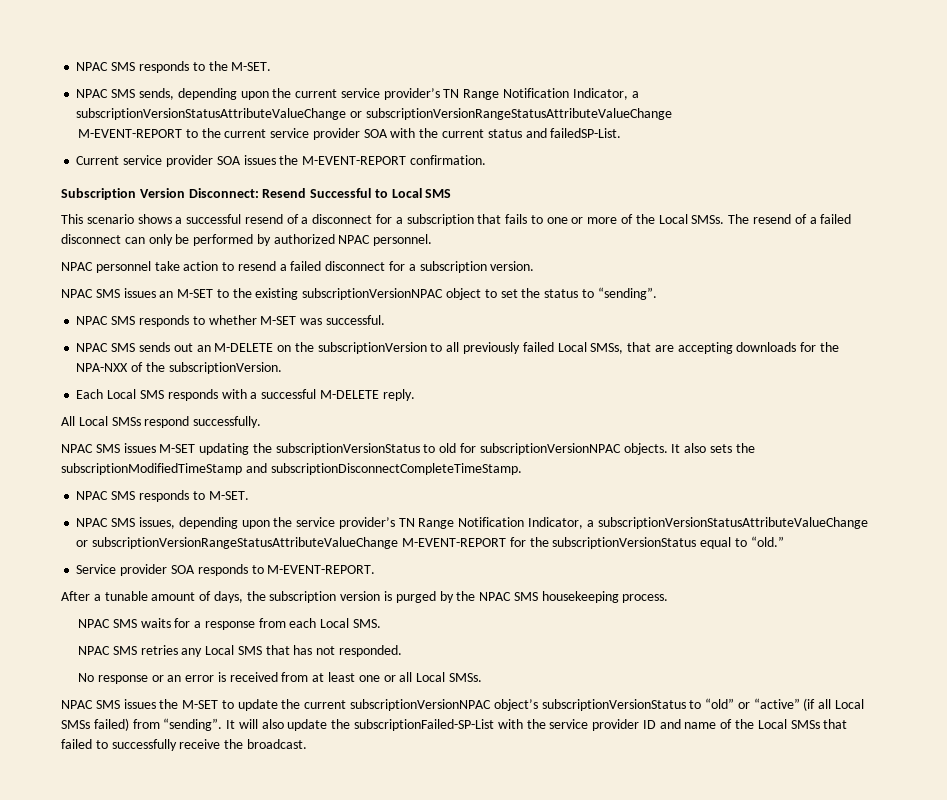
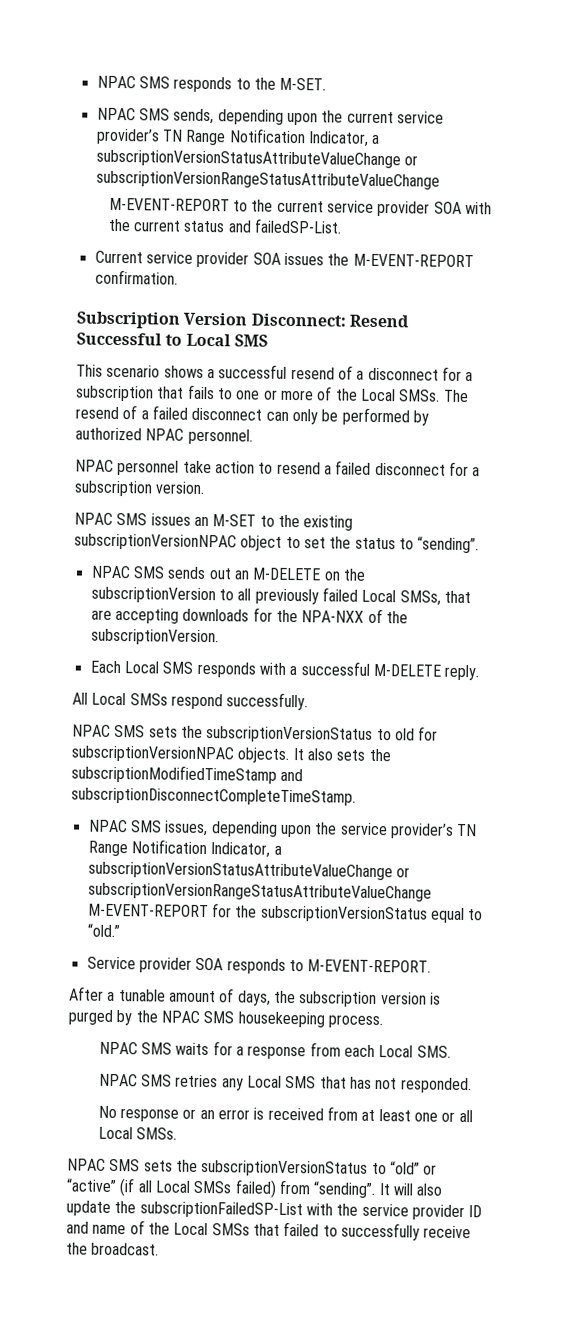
- NPAC SMS responds to whether M-SET was successful.
- NPAC SMS issues M-SET updating the subscriptionVersionStatus to old for subscriptionVersionNPAC objects.
+ NPAC SMS sets the subscriptionVersionStatus to old for subscriptionVersionNPAC objects.
- NPAC SMS responds to M-SET.
- NPAC SMS issues the M-SET to update the current subscriptionVersionNPAC object’s subscriptionVersionStatus to “old” or “active” (if all Local SMSs failed) from “sending”.
+ NPAC SMS sets the subscriptionVersionStatus to “old” or “active” (if all Local SMSs failed) from “sending”.
- It will also update the subscriptionFailed-SP-List with the service provider ID and name of the Local SMSs that failed to successfully receive the broadcast.
+ It will also update the subscriptionFailedSP-List with the service provider ID and name of the Local SMSs that failed to successfully receive the broadcast.

